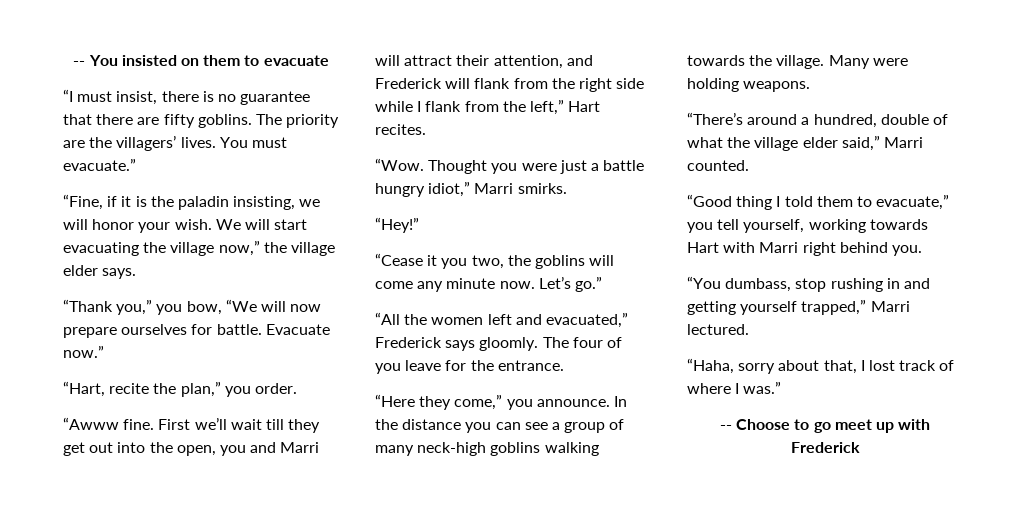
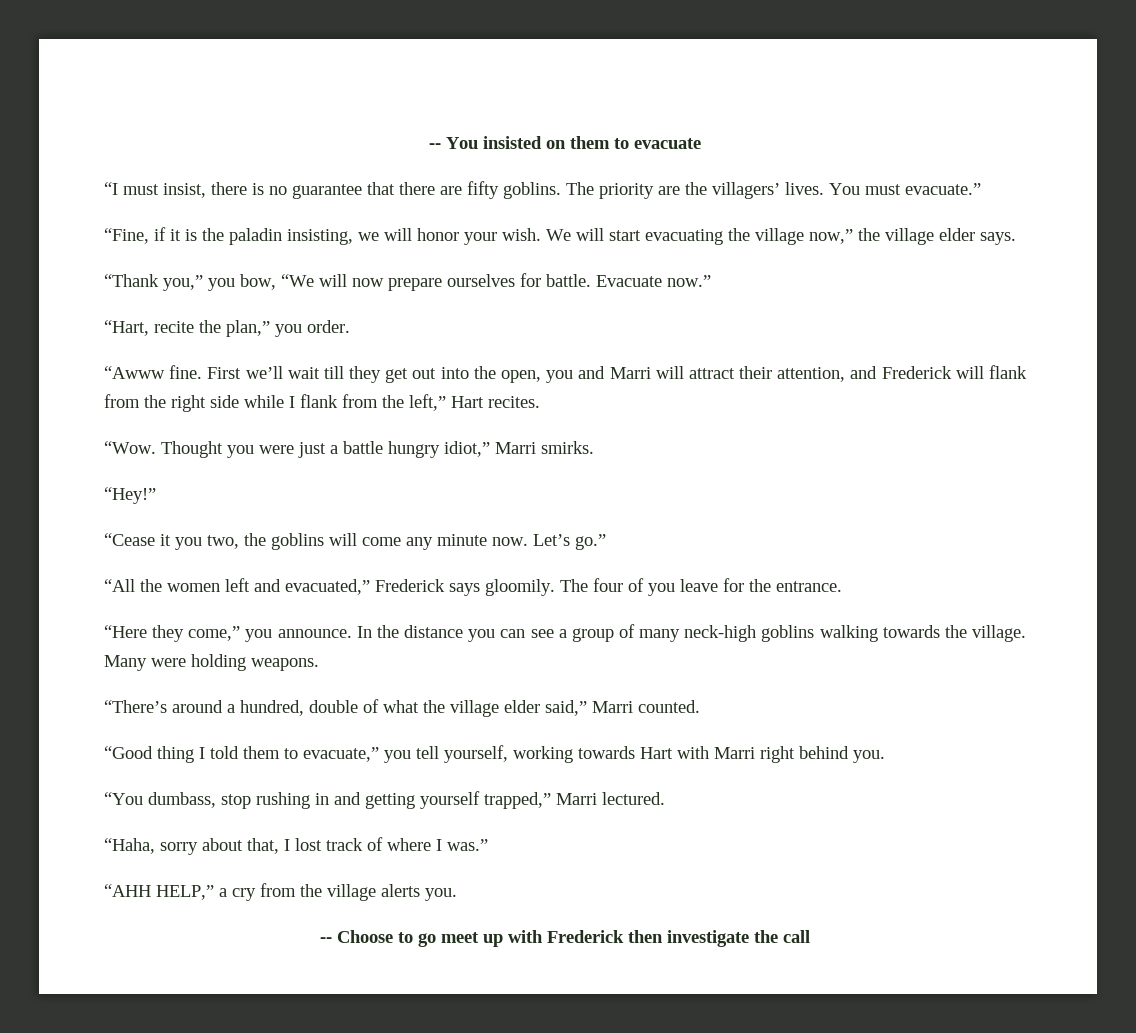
- “All the women left and evacuated,” Frederick says gloomly.
+ “All the women left and evacuated,” Frederick says gloomily.
+ “AHH HELP,” a cry from the village alerts you.
- -- Choose to go meet up with Frederick
+ -- Choose to go meet up with Frederick then investigate the call

